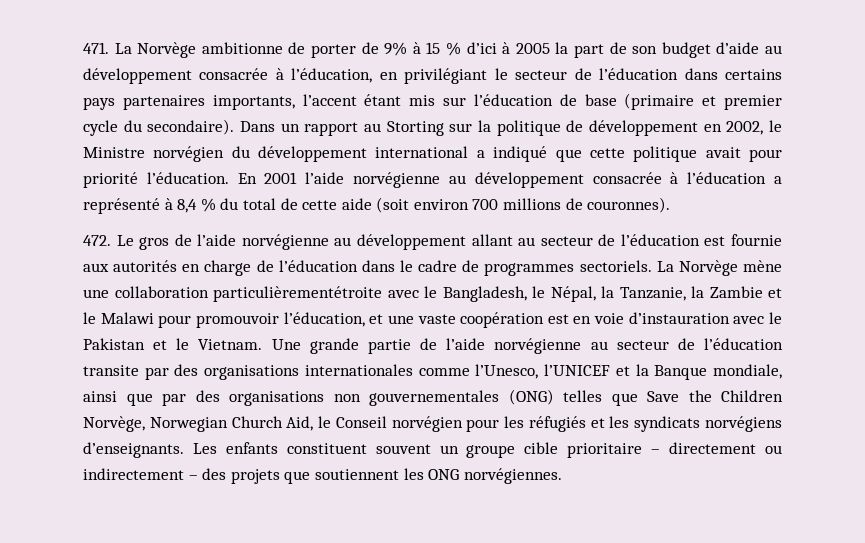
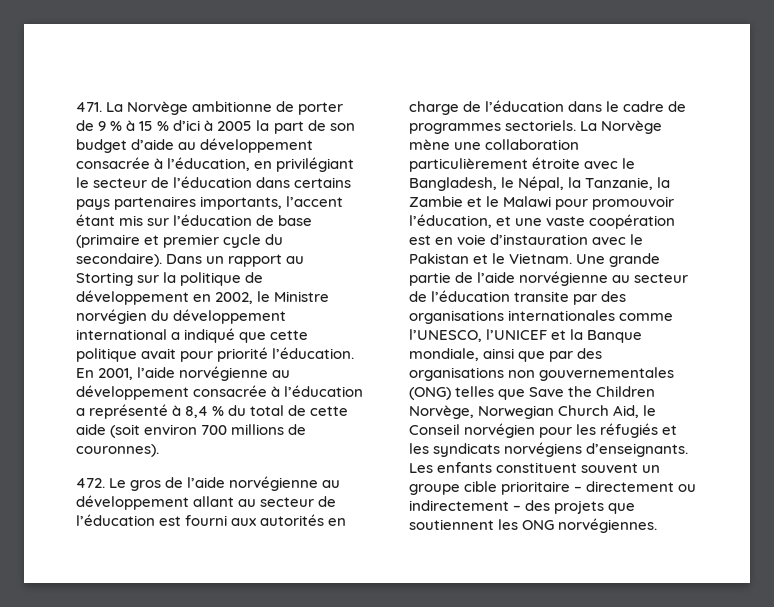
- 471. La Norvège ambitionne de porter de 9% à 15 % d’ici à 2005 la part de son budget d’aide au développement consacrée à l’éducation, en privilégiant le secteur de l’éducation dans certains pays partenaires importants, l’accent étant mis sur l’éducation de base (primaire et premier cycle du secondaire).
+ 471. La Norvège ambitionne de porter de 9 % à 15 % d’ici à 2005 la part de son budget d’aide au développement consacrée à l’éducation, en privilégiant le secteur de l’éducation dans certains pays partenaires importants, l’accent étant mis sur l’éducation de base (primaire et premier cycle du secondaire).
- En 2001 l’aide norvégienne au développement consacrée à l’éducation a représenté à 8,4 % du total de cette aide (soit environ 700 millions de couronnes).
+ En 2001, l’aide norvégienne au développement consacrée à l’éducation a représenté à 8,4 % du total de cette aide (soit environ 700 millions de couronnes).
- 472. Le gros de l’aide norvégienne au développement allant au secteur de l’éducation est fournie aux autorités en charge de l’éducation dans le cadre de programmes sectoriels.
+ 472. Le gros de l’aide norvégienne au développement allant au secteur de l’éducation est fourni aux autorités en charge de l’éducation dans le cadre de programmes sectoriels.
- La Norvège mène une collaboration particulièrementétroite avec le Bangladesh, le Népal, la Tanzanie, la Zambie et le Malawi pour promouvoir l’éducation, et une vaste coopération est en voie d’instauration avec le Pakistan et le Vietnam.
+ La Norvège mène une collaboration particulièrement étroite avec le Bangladesh, le Népal, la Tanzanie, la Zambie et le Malawi pour promouvoir l’éducation, et une vaste coopération est en voie d’instauration avec le Pakistan et le Vietnam.
- Une grande partie de l’aide norvégienne au secteur de l’éducation transite par des organisations internationales comme l’Unesco, l’UNICEF et la Banque mondiale, ainsi que par des organisations non gouvernementales (ONG) telles que Save the Children Norvège, Norwegian Church Aid, le Conseil norvégien pour les réfugiés et les syndicats norvégiens d’enseignants.
+ Une grande partie de l’aide norvégienne au secteur de l’éducation transite par des organisations internationales comme l’UNESCO, l’UNICEF et la Banque mondiale, ainsi que par des organisations non gouvernementales (ONG) telles que Save the Children Norvège, Norwegian Church Aid, le Conseil norvégien pour les réfugiés et les syndicats norvégiens d’enseignants.

